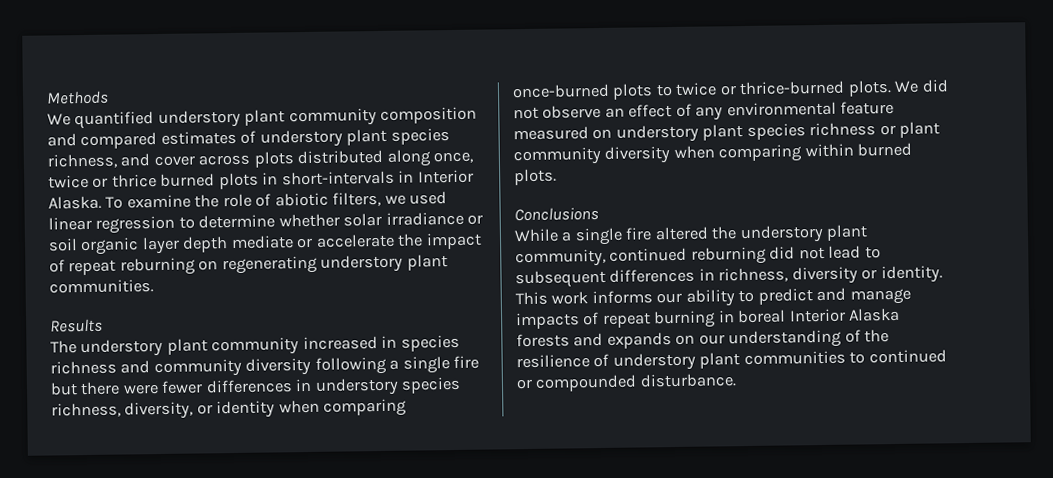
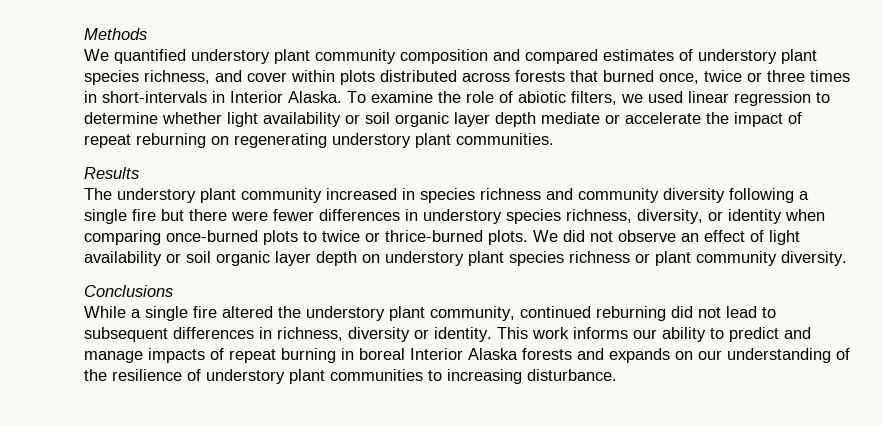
- We quantified understory plant community composition and compared estimates of understory plant species richness, and cover across plots distributed along once, twice or thrice burned plots in short-intervals in Interior Alaska.
+ We quantified understory plant community composition and compared estimates of understory plant species richness, and cover within plots distributed across forests that burned once, twice or three times in short-intervals in Interior Alaska.
- To examine the role of abiotic filters, we used linear regression to determine whether solar irradiance or soil organic layer depth mediate or accelerate the impact of repeat reburning on regenerating understory plant communities.
+ To examine the role of abiotic filters, we used linear regression to determine whether light availability or soil organic layer depth mediate or accelerate the impact of repeat reburning on regenerating understory plant communities.
- We did not observe an effect of any environmental feature measured on understory plant species richness or plant community diversity when comparing within burned plots.
+ We did not observe an effect of light availability or soil organic layer depth on understory plant species richness or plant community diversity.
- This work informs our ability to predict and manage impacts of repeat burning in boreal Interior Alaska forests and expands on our understanding of the resilience of understory plant communities to continued or compounded disturbance.
+ This work informs our ability to predict and manage impacts of repeat burning in boreal Interior Alaska forests and expands on our understanding of the resilience of understory plant communities to increasing disturbance.

